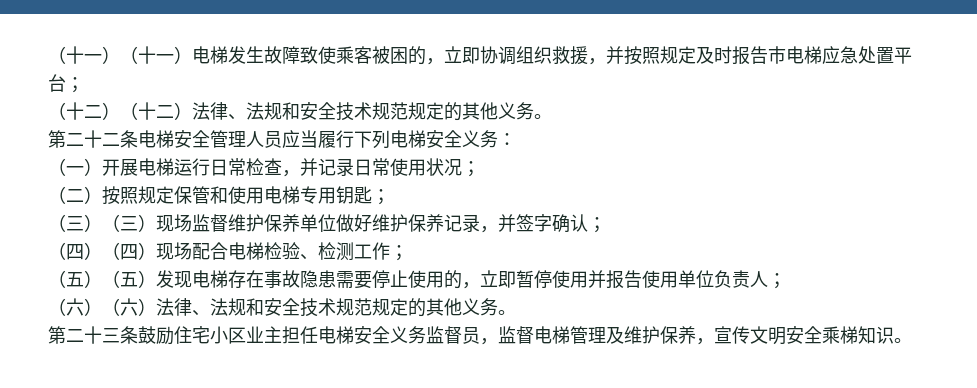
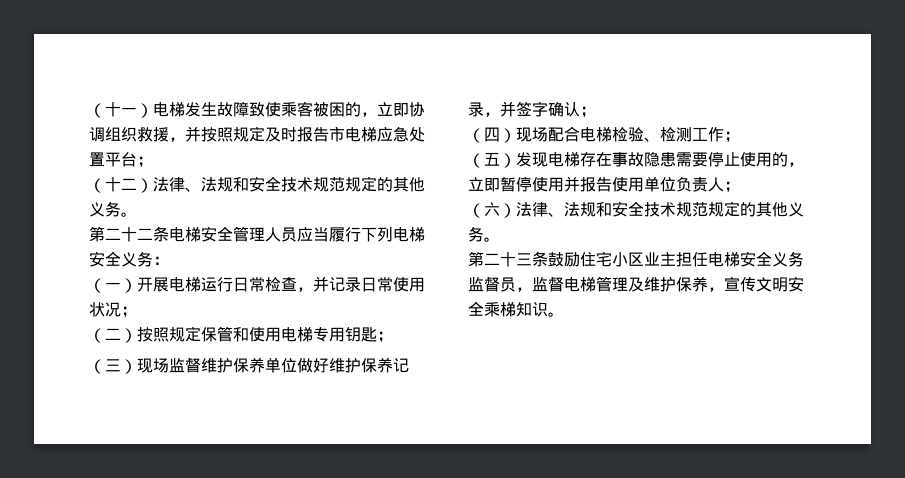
- （十一）（十一）电梯发生故障致使乘客被困的，立即协调组织救援，并按照规定及时报告市电梯应急处置平台；
+ （十一）电梯发生故障致使乘客被困的，立即协调组织救援，并按照规定及时报告市电梯应急处置平台；
- （十二）（十二）法律、法规和安全技术规范规定的其他义务。
+ （十二）法律、法规和安全技术规范规定的其他义务。
- （三）（三）现场监督维护保养单位做好维护保养记录，并签字确认；
+ （三）现场监督维护保养单位做好维护保养记录，并签字确认；
- （四）（四）现场配合电梯检验、检测工作；
+ （四）现场配合电梯检验、检测工作；
- （五）（五）发现电梯存在事故隐患需要停止使用的，立即暂停使用并报告使用单位负责人；
+ （五）发现电梯存在事故隐患需要停止使用的，立即暂停使用并报告使用单位负责人；
- （六）（六）法律、法规和安全技术规范规定的其他义务。
+ （六）法律、法规和安全技术规范规定的其他义务。

